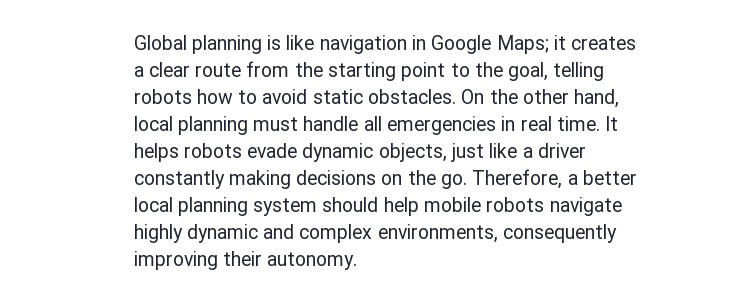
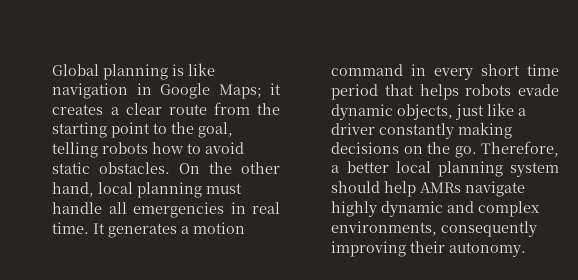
- It helps robots evade dynamic objects, just like a driver constantly making decisions on the go.
+ It generates a motion command in every short time period that helps robots evade dynamic objects, just like a driver constantly making decisions on the go.
- Therefore, a better local planning system should help mobile robots navigate highly dynamic and complex environments, consequently improving their autonomy.
+ Therefore, a better local planning system should help AMRs navigate highly dynamic and complex environments, consequently improving their autonomy.

